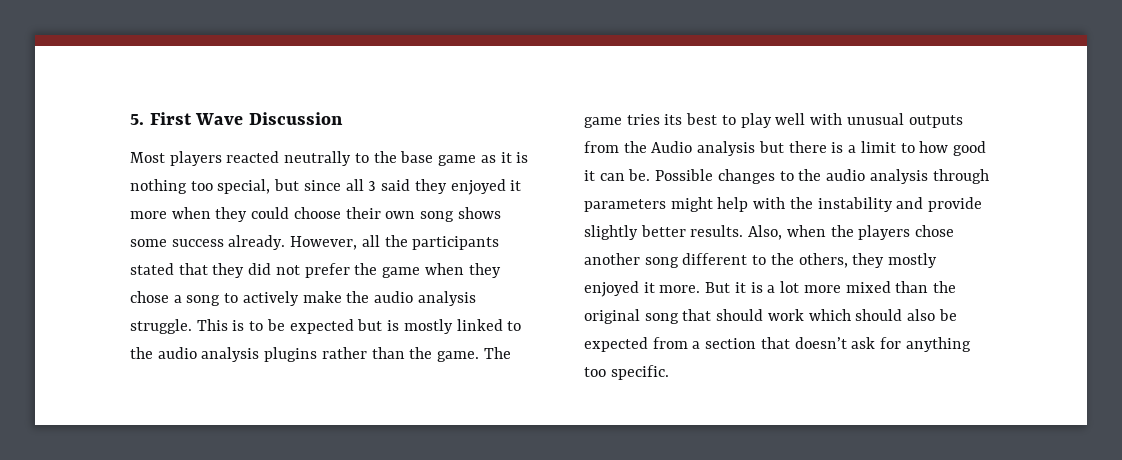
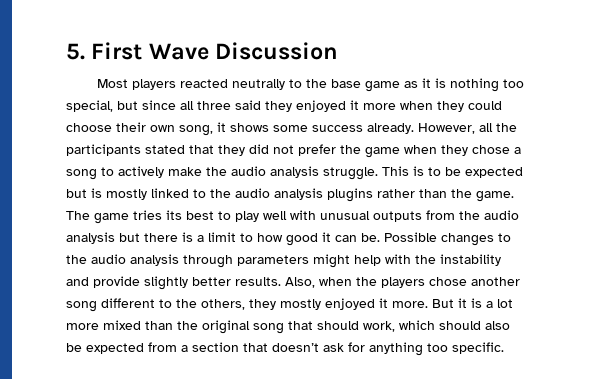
- Most players reacted neutrally to the base game as it is nothing too special, but since all 3 said they enjoyed it more when they could choose their own song shows some success already.
+ Most players reacted neutrally to the base game as it is nothing too special, but since all three said they enjoyed it more when they could choose their own song, it shows some success already.
- The game tries its best to play well with unusual outputs from the Audio analysis but there is a limit to how good it can be.
+ The game tries its best to play well with unusual outputs from the audio analysis but there is a limit to how good it can be.
- But it is a lot more mixed than the original song that should work which should also be expected from a section that doesn’t ask for anything too specific.
+ But it is a lot more mixed than the original song that should work, which should also be expected from a section that doesn’t ask for anything too specific.

